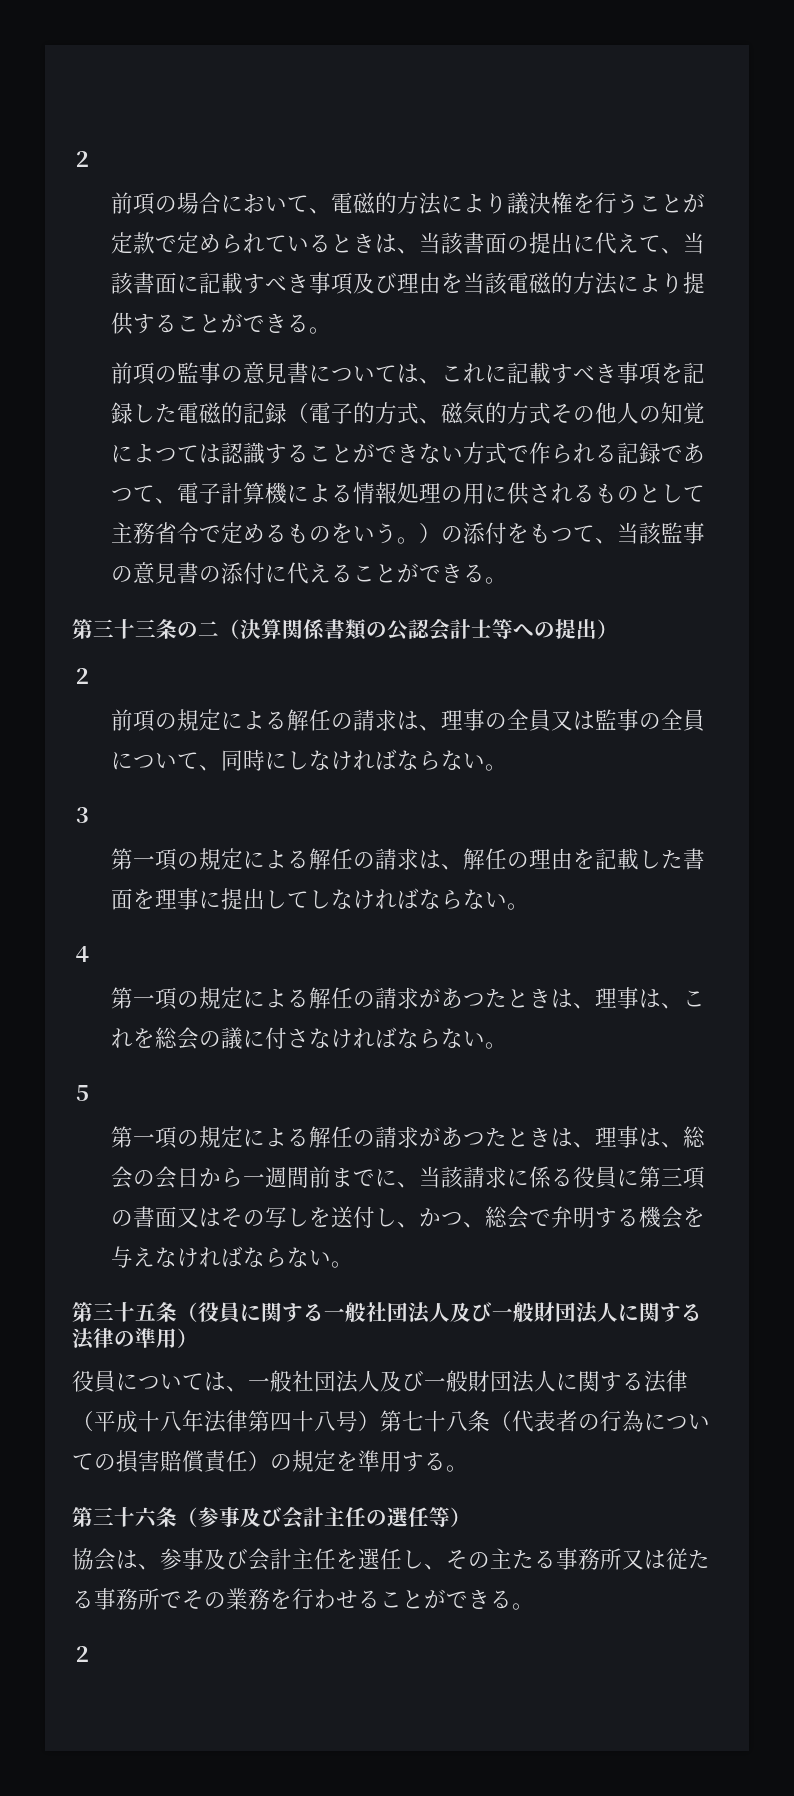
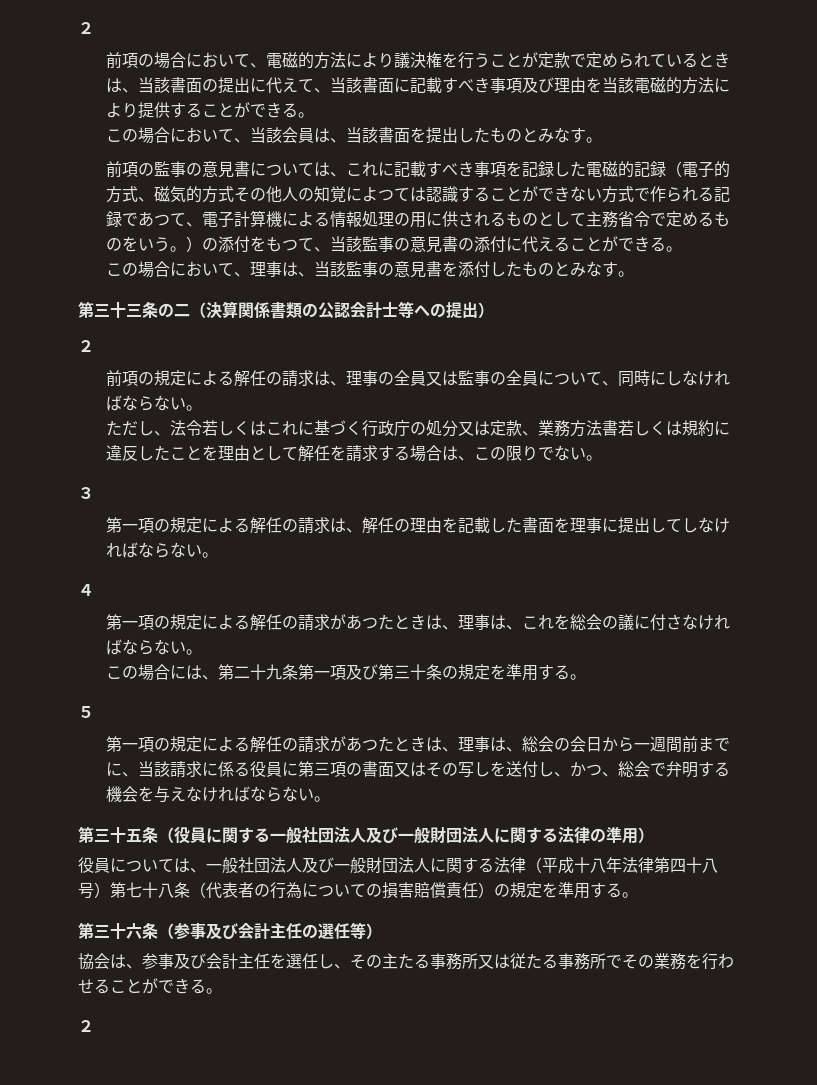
+ この場合において、当該会員は、当該書面を提出したものとみなす。
+ この場合において、理事は、当該監事の意見書を添付したものとみなす。
+ ただし、法令若しくはこれに基づく行政庁の処分又は定款、業務方法書若しくは規約に違反したことを理由として解任を請求する場合は、この限りでない。
+ この場合には、第二十九条第一項及び第三十条の規定を準用する。

